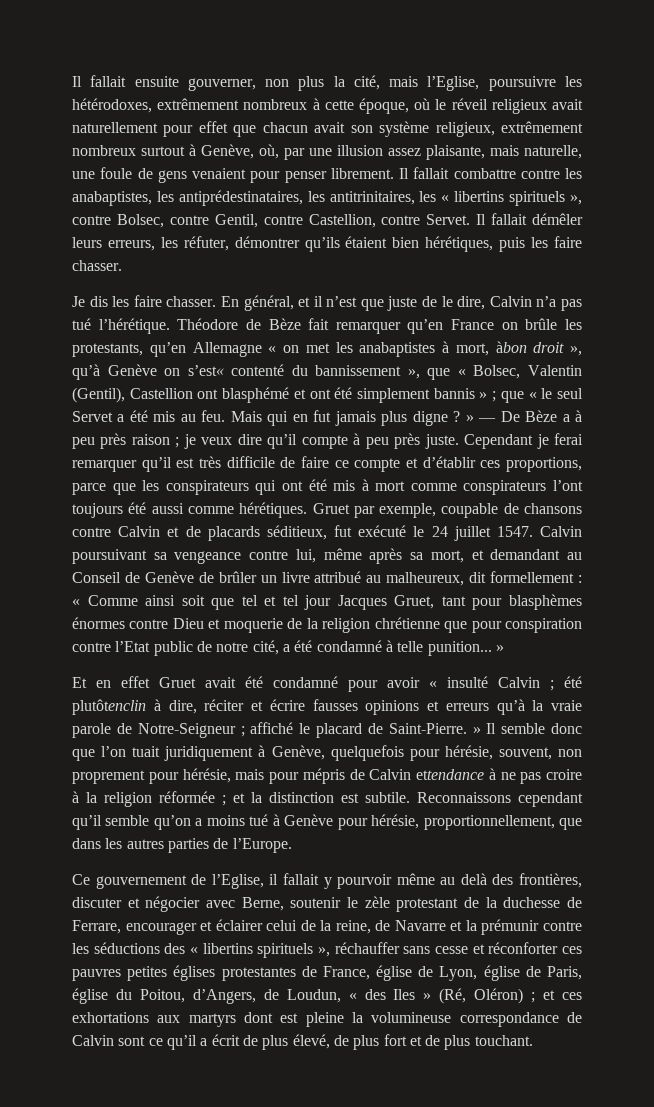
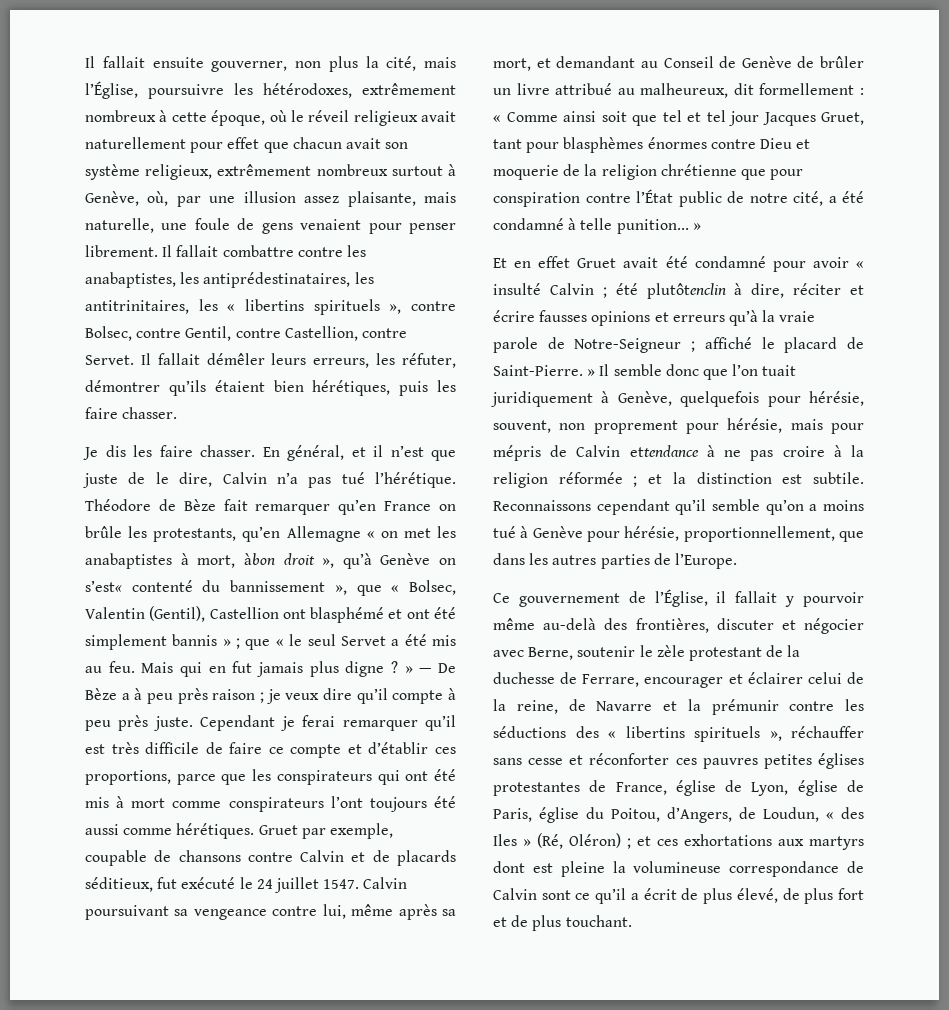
- Il fallait ensuite gouverner, non plus la cité, mais l’Eglise, poursuivre les hétérodoxes, extrêmement nombreux à cette époque, où le réveil religieux avait naturellement pour effet que chacun avait son système religieux, extrêmement nombreux surtout à Genève, où, par une illusion assez plaisante, mais naturelle, une foule de gens venaient pour penser librement.
+ Il fallait ensuite gouverner, non plus la cité, mais l’Église, poursuivre les hétérodoxes, extrêmement nombreux à cette époque, où le réveil religieux avait naturellement pour effet que chacun avait son système religieux, extrêmement nombreux surtout à Genève, où, par une illusion assez plaisante, mais naturelle, une foule de gens venaient pour penser librement.
- « Comme ainsi soit que tel et tel jour Jacques Gruet, tant pour blasphèmes énormes contre Dieu et moquerie de la religion chrétienne que pour conspiration contre l’Etat public de notre cité, a été condamné à telle punition... »
+ « Comme ainsi soit que tel et tel jour Jacques Gruet, tant pour blasphèmes énormes contre Dieu et moquerie de la religion chrétienne que pour conspiration contre l’État public de notre cité, a été condamné à telle punition... »
- Ce gouvernement de l’Eglise, il fallait y pourvoir même au delà des frontières, discuter et négocier avec Berne, soutenir le zèle protestant de la duchesse de Ferrare, encourager et éclairer celui de la reine, de Navarre et la prémunir contre les séductions des « libertins spirituels », réchauffer sans cesse et réconforter ces pauvres petites églises protestantes de France, église de Lyon, église de Paris, église du Poitou, d’Angers, de Loudun, « des Iles » (Ré, Oléron) ;
+ Ce gouvernement de l’Église, il fallait y pourvoir même au-delà des frontières, discuter et négocier avec Berne, soutenir le zèle protestant de la duchesse de Ferrare, encourager et éclairer celui de la reine, de Navarre et la prémunir contre les séductions des « libertins spirituels », réchauffer sans cesse et réconforter ces pauvres petites églises protestantes de France, église de Lyon, église de Paris, église du Poitou, d’Angers, de Loudun, « des Iles » (Ré, Oléron) ;

